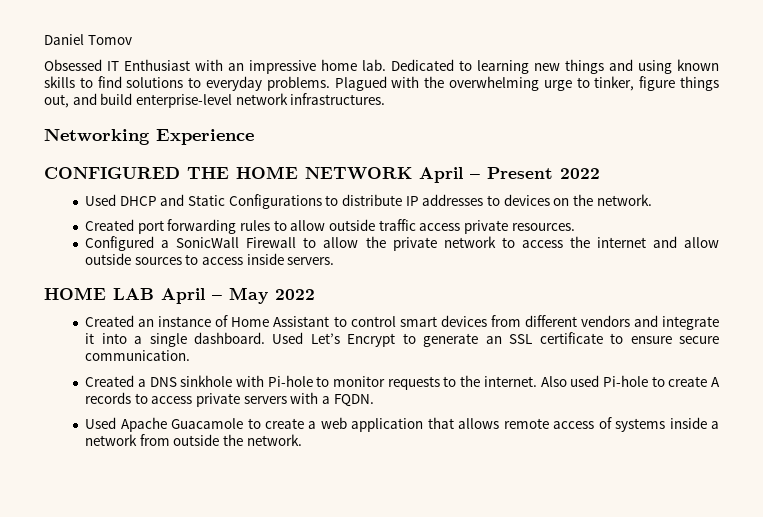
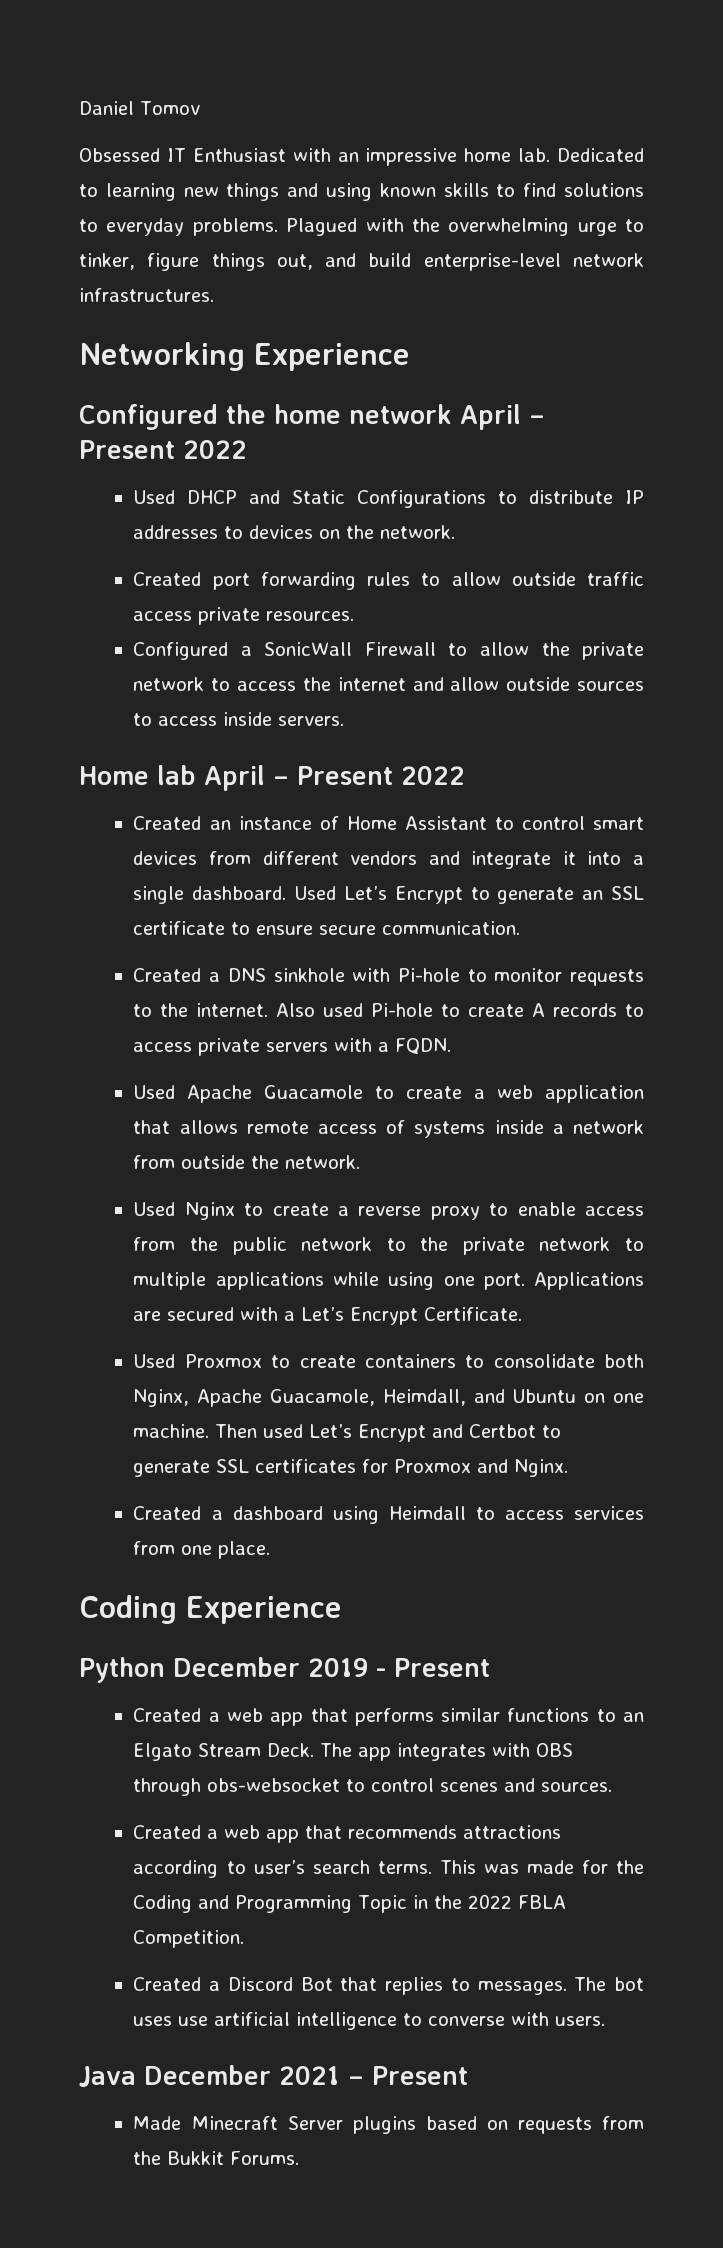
- CONFIGURED THE HOME NETWORK April – Present 2022
+ Configured the home network April – Present 2022
- HOME LAB April – May 2022
+ Home lab April – Present 2022
+ Used Nginx to create a reverse proxy to enable access from the public network to the private network to multiple applications while using one port. Applications are secured with a Let’s Encrypt Certificate.
+ Used Proxmox to create containers to consolidate both Nginx, Apache Guacamole, Heimdall, and Ubuntu on one machine. Then used Let’s Encrypt and Certbot to generate SSL certificates for Proxmox and Nginx.
+ Created a dashboard using Heimdall to access services from one place.
+ Coding Experience
+ Python December 2019 - Present
+ Created a web app that performs similar functions to an Elgato Stream Deck. The app integrates with OBS through obs-websocket to control scenes and sources.
+ Created a web app that recommends attractions according to user’s search terms. This was made for the Coding and Programming Topic in the 2022 FBLA Competition.
+ Created a Discord Bot that replies to messages. The bot uses use artificial intelligence to converse with users.
+ Java December 2021 – Present
+ Made Minecraft Server plugins based on requests from the Bukkit Forums.

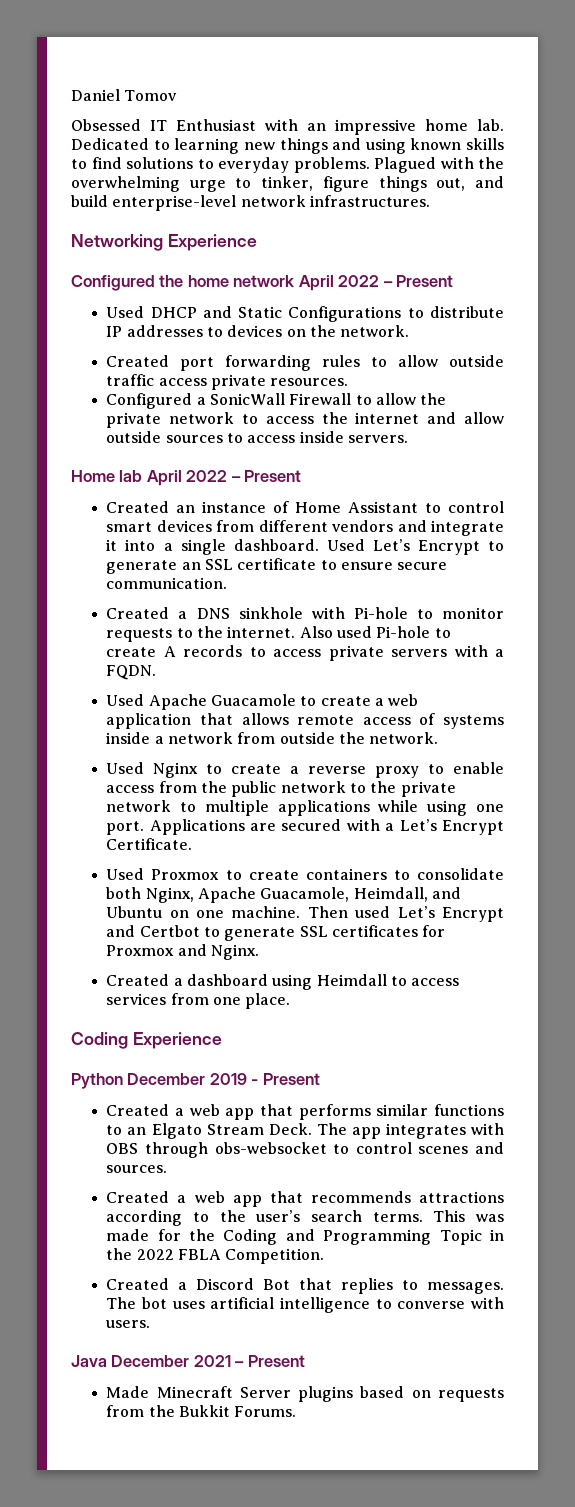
- Configured the home network April – Present 2022
+ Configured the home network April 2022 – Present
- Home lab April – Present 2022
+ Home lab April 2022 – Present
- Created a web app that recommends attractions according to user’s search terms.
+ Created a web app that recommends attractions according to the user’s search terms.
- The bot uses use artificial intelligence to converse with users.
+ The bot uses artificial intelligence to converse with users.

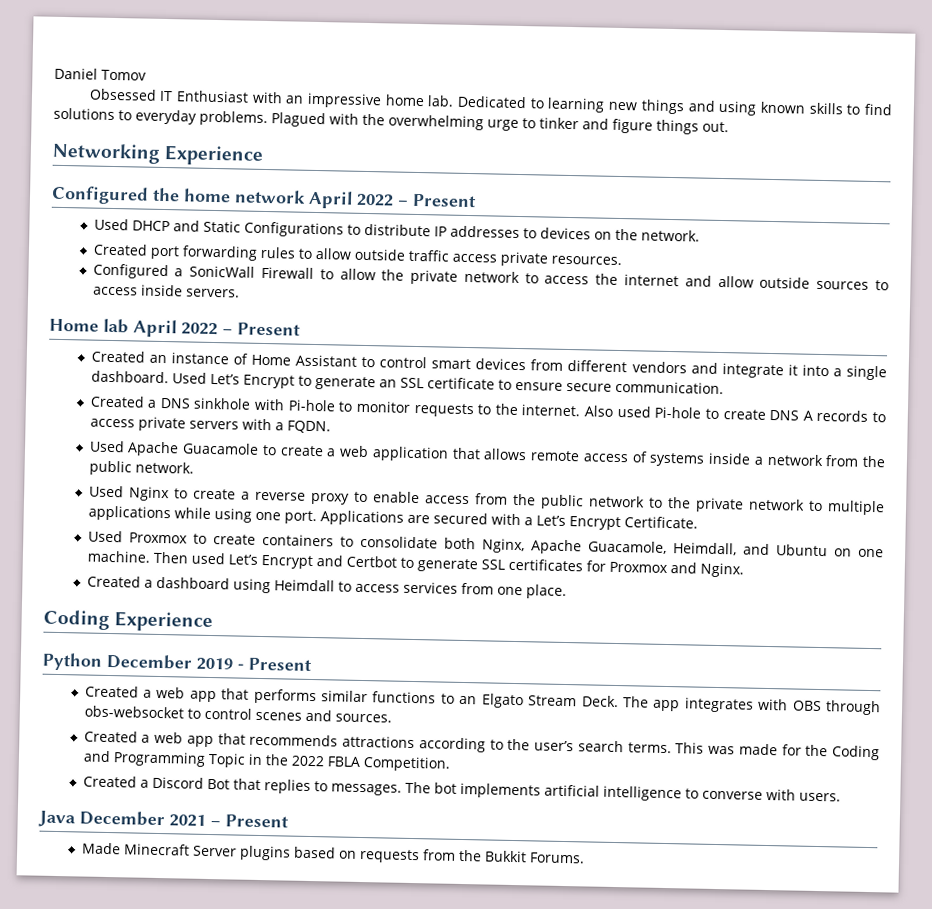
- Plagued with the overwhelming urge to tinker, figure things out, and build enterprise-level network infrastructures.
+ Plagued with the overwhelming urge to tinker and figure things out.
- Also used Pi-hole to create A records to access private servers with a FQDN.
+ Also used Pi-hole to create DNS A records to access private servers with a FQDN.
- Used Apache Guacamole to create a web application that allows remote access of systems inside a network from outside the network.
+ Used Apache Guacamole to create a web application that allows remote access of systems inside a network from the public network.
- The bot uses artificial intelligence to converse with users.
+ The bot implements artificial intelligence to converse with users.

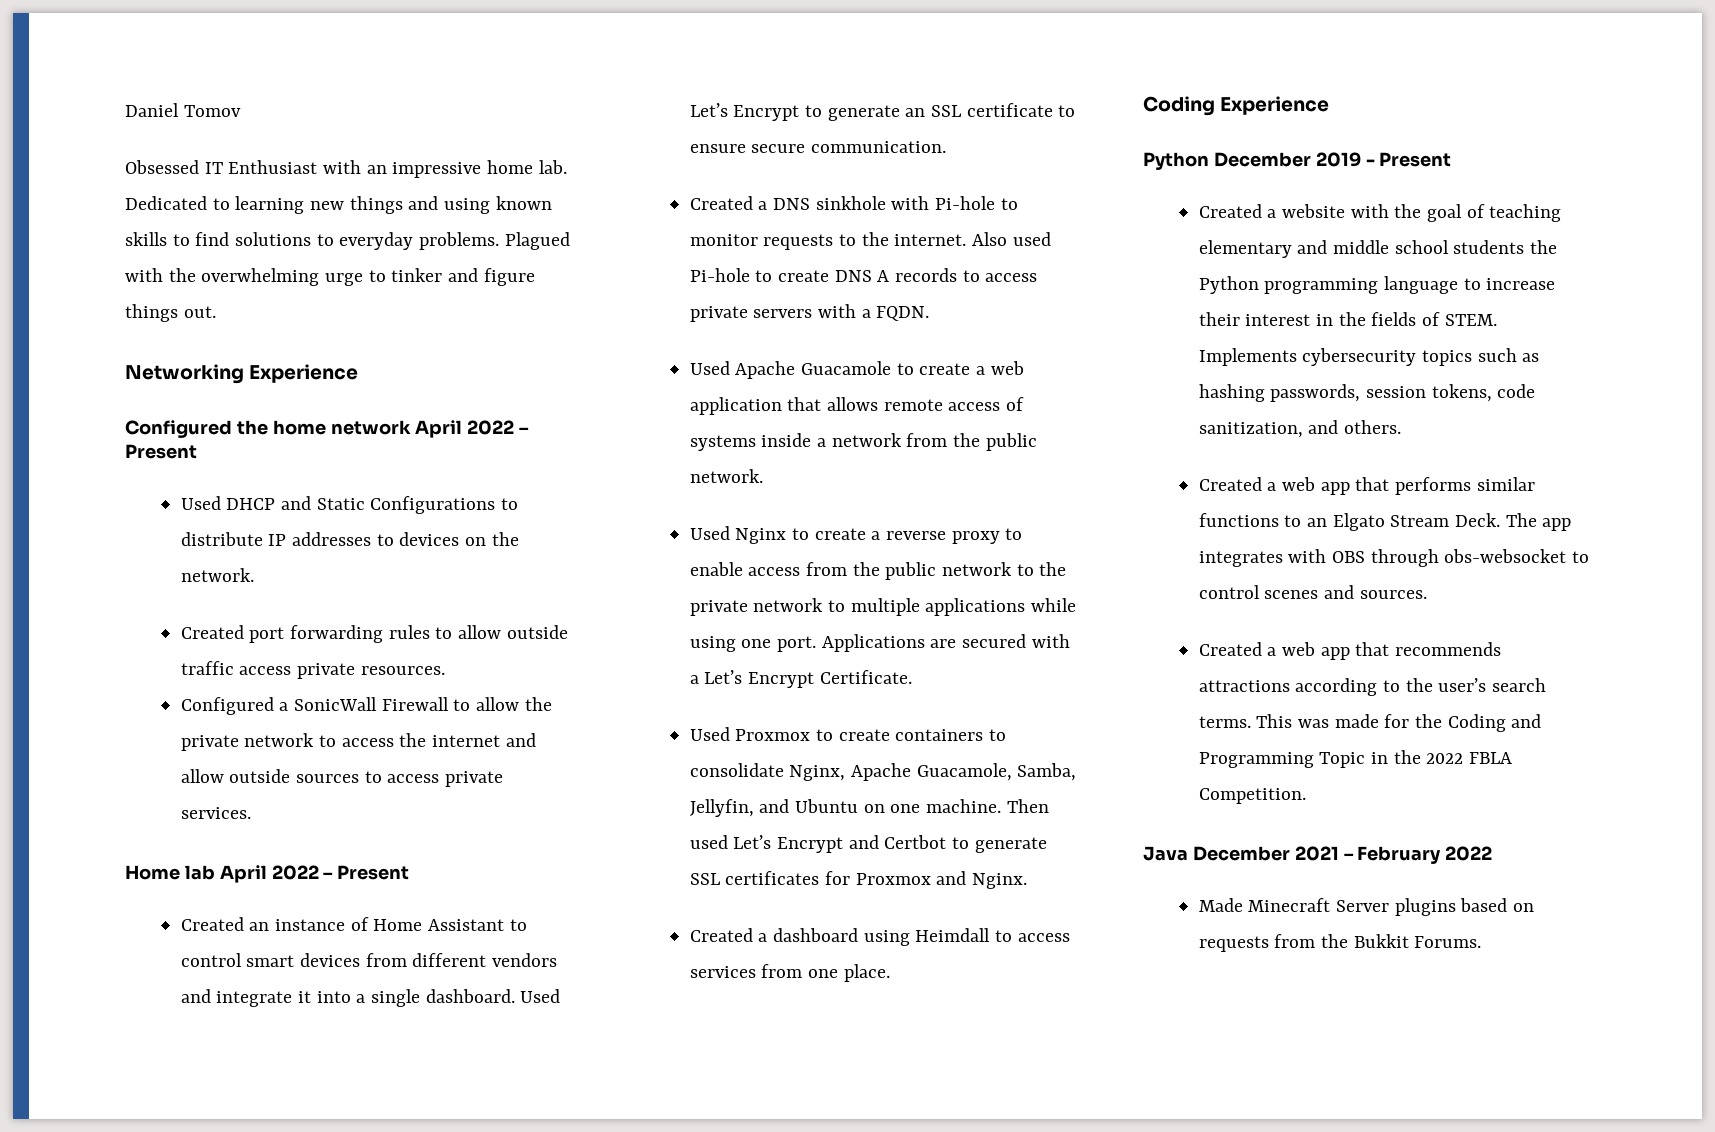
- Configured a SonicWall Firewall to allow the private network to access the internet and allow outside sources to access inside servers.
+ Configured a SonicWall Firewall to allow the private network to access the internet and allow outside sources to access private services.
- Used Proxmox to create containers to consolidate both Nginx, Apache Guacamole, Heimdall, and Ubuntu on one machine.
+ Used Proxmox to create containers to consolidate Nginx, Apache Guacamole, Samba, Jellyfin, and Ubuntu on one machine.
+ Created a website with the goal of teaching elementary and middle school students the Python programming language to increase their interest in the fields of STEM. Implements cybersecurity topics such as hashing passwords, session tokens, code sanitization, and others.
- Created a Discord Bot that replies to messages. The bot implements artificial intelligence to converse with users.
- Java December 2021 – Present
+ Java December 2021 – February 2022

